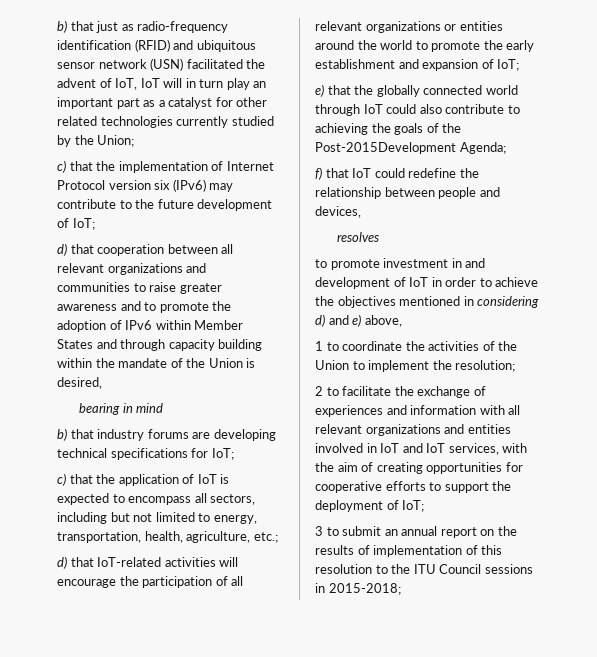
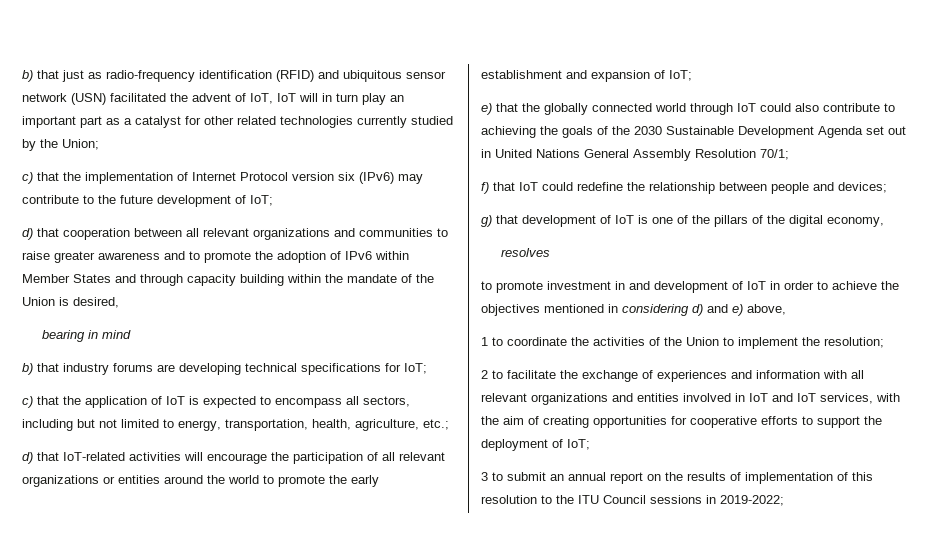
- e) that the globally connected world through IoT could also contribute to achieving the goals of the Post-2015Development Agenda;
+ e) that the globally connected world through IoT could also contribute to achieving the goals of the 2030 Sustainable Development Agenda set out in United Nations General Assembly Resolution 70/1;
- f) that IoT could redefine the relationship between people and devices,
+ f) that IoT could redefine the relationship between people and devices;
+ g) that development of IoT is one of the pillars of the digital economy,
- 3 to submit an annual report on the results of implementation of this resolution to the ITU Council sessions in 2015-2018;
+ 3 to submit an annual report on the results of implementation of this resolution to the ITU Council sessions in 2019-2022;

